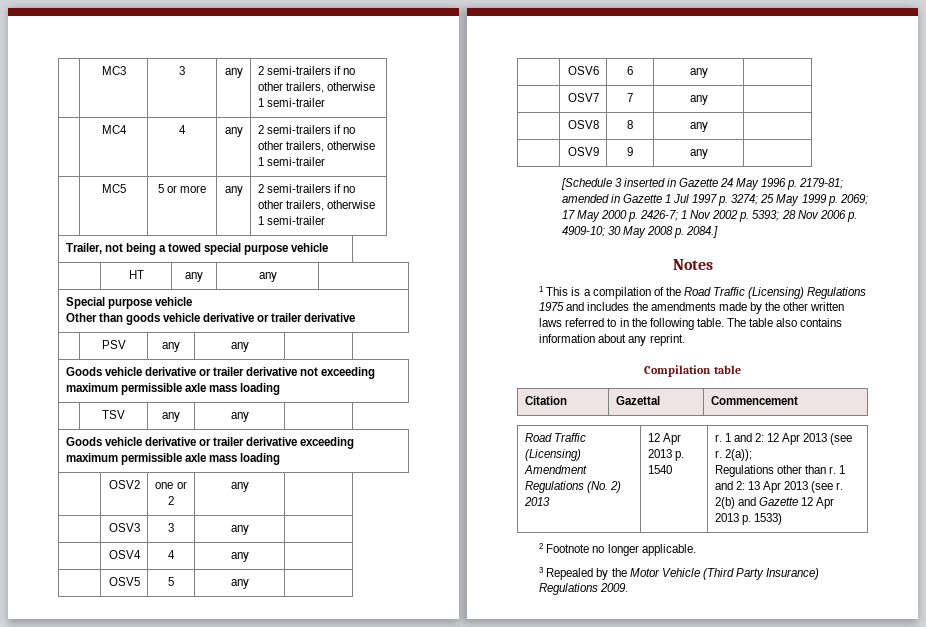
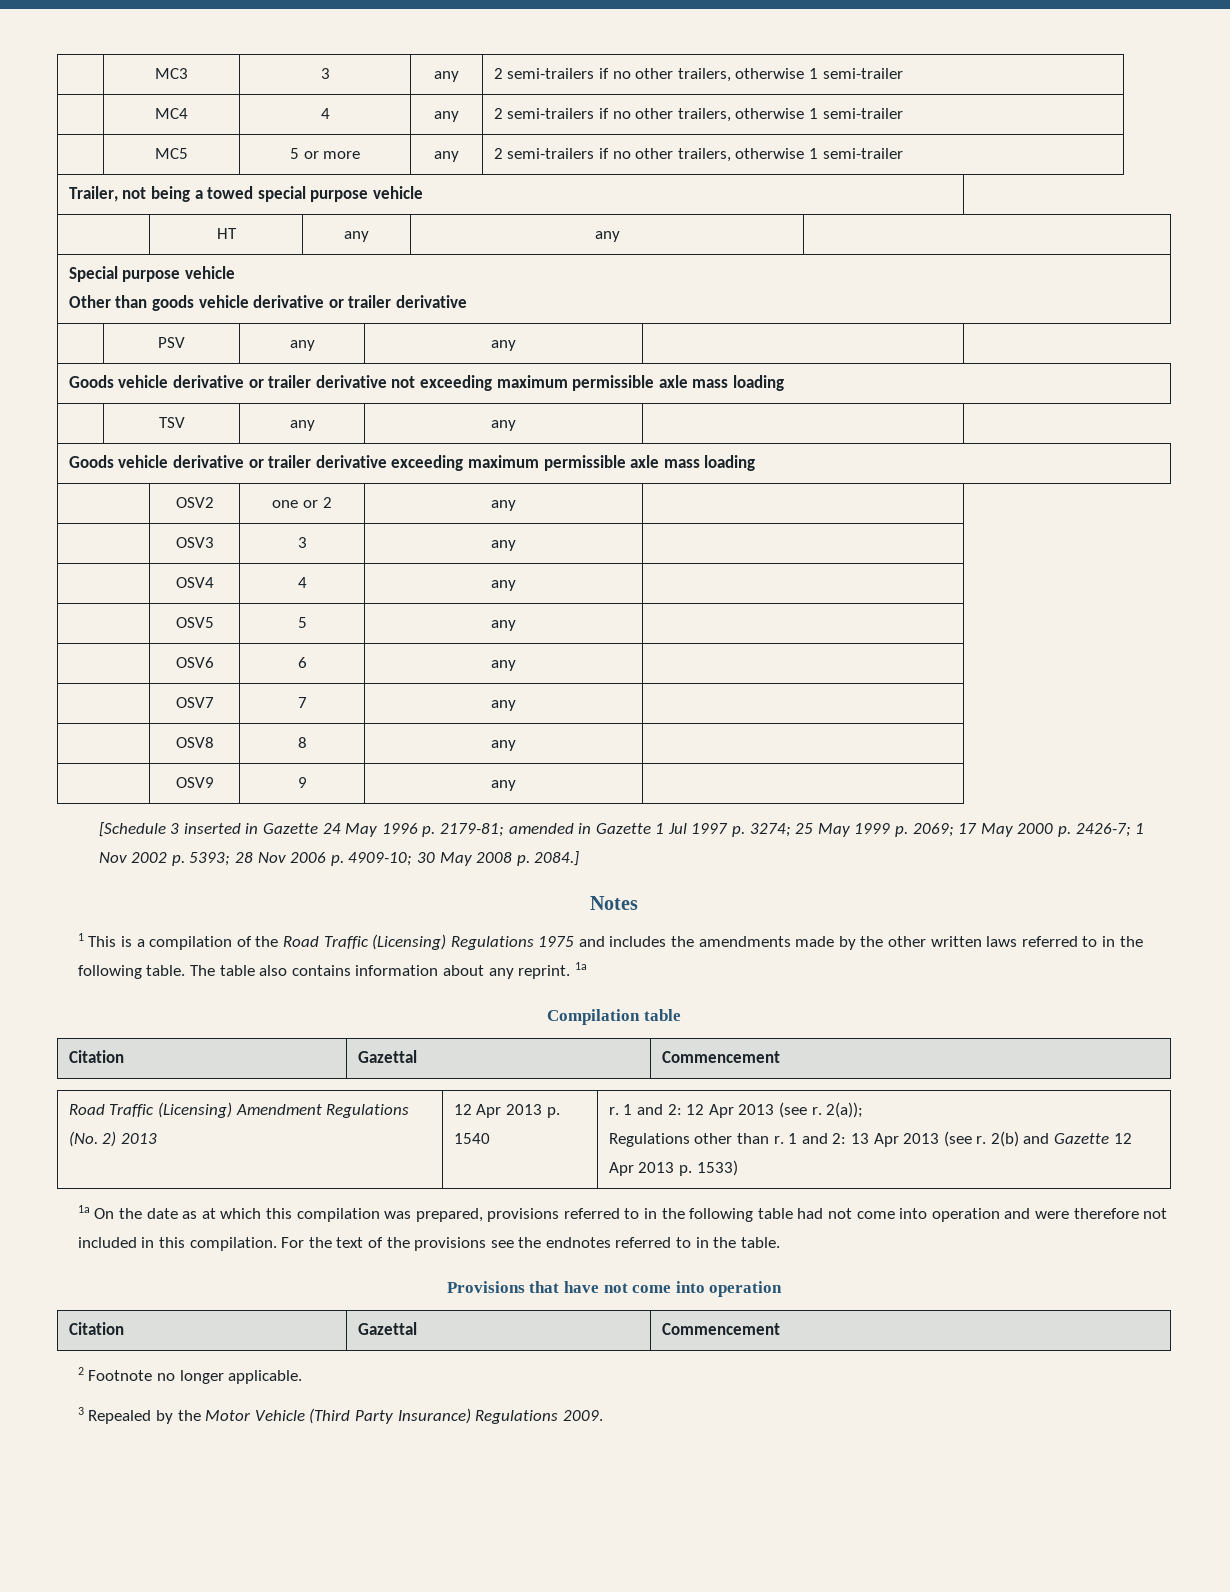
- The table also contains information about any reprint.
+ The table also contains information about any reprint. 1a
+ 1a On the date as at which this compilation was prepared, provisions referred to in the following table had not come into operation and were therefore not included in this compilation. For the text of the provisions see the endnotes referred to in the table.
+ Provisions that have not come into operation
+ Citation | Gazettal | Commencement

